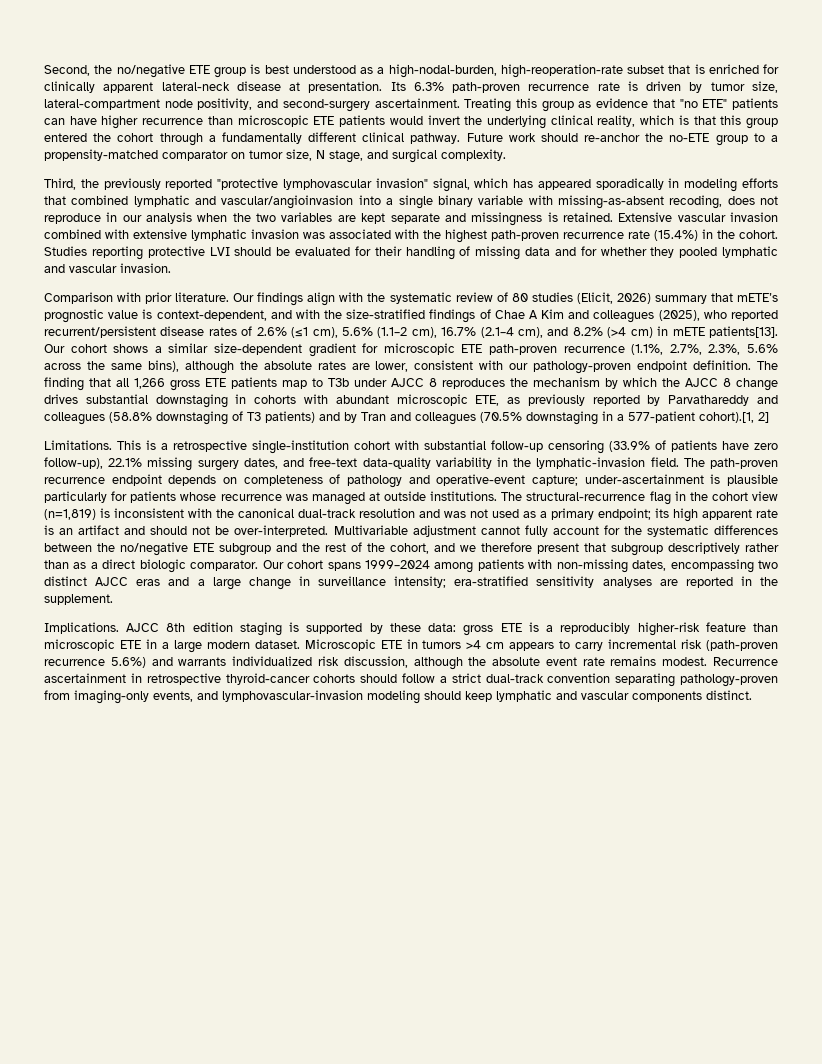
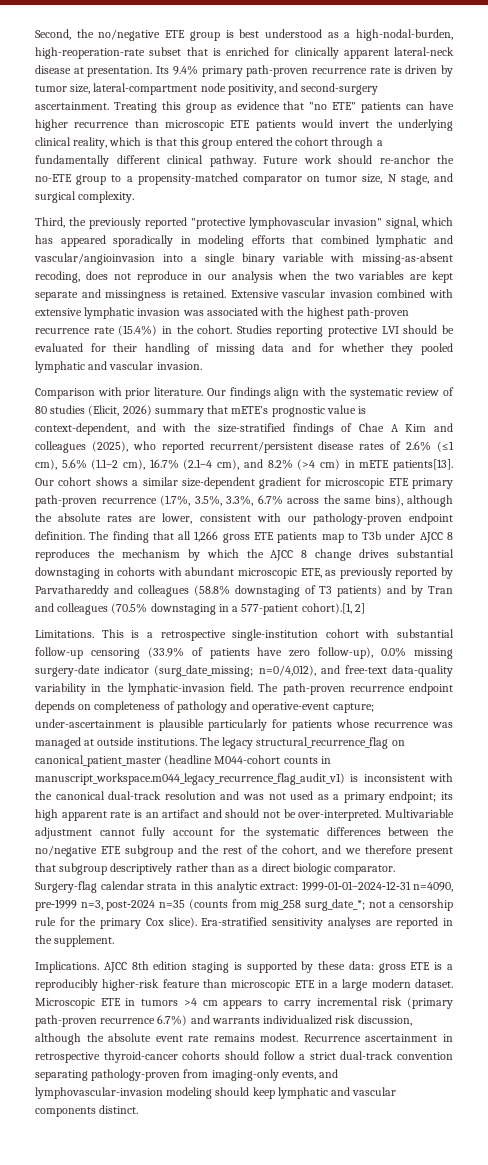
- Its 6.3% path-proven recurrence rate is driven by tumor size, lateral-compartment node positivity, and second-surgery ascertainment.
+ Its 9.4% primary path-proven recurrence rate is driven by tumor size, lateral-compartment node positivity, and second-surgery ascertainment.
- Our cohort shows a similar size-dependent gradient for microscopic ETE path-proven recurrence (1.1%, 2.7%, 2.3%, 5.6% across the same bins), although the absolute rates are lower, consistent with our pathology-proven endpoint definition.
+ Our cohort shows a similar size-dependent gradient for microscopic ETE primary path-proven recurrence (1.7%, 3.5%, 3.3%, 6.7% across the same bins), although the absolute rates are lower, consistent with our pathology-proven endpoint definition.
- This is a retrospective single-institution cohort with substantial follow-up censoring (33.9% of patients have zero follow-up), 22.1% missing surgery dates, and free-text data-quality variability in the lymphatic-invasion field.
+ This is a retrospective single-institution cohort with substantial follow-up censoring (33.9% of patients have zero follow-up), 0.0% missing surgery-date indicator (surg_date_missing; n=0/4,012), and free-text data-quality variability in the lymphatic-invasion field.
- The structural-recurrence flag in the cohort view (n=1,819) is inconsistent with the canonical dual-track resolution and was not used as a primary endpoint; its high apparent rate is an artifact and should not be over-interpreted.
+ The legacy structural_recurrence_flag on canonical_patient_master (headline M044-cohort counts in manuscript_workspace.m044_legacy_recurrence_flag_audit_v1) is inconsistent with the canonical dual-track resolution and was not used as a primary endpoint; its high apparent rate is an artifact and should not be over-interpreted.
- Our cohort spans 1999–2024 among patients with non-missing dates, encompassing two distinct AJCC eras and a large change in surveillance intensity; era-stratified sensitivity analyses are reported in the supplement.
+ Surgery-flag calendar strata in this analytic extract: 1999‑01‑01–2024‑12‑31 n=4090, pre‑1999 n=3, post‑2024 n=35 (counts from mig_258 surg_date_*; not a censorship rule for the primary Cox slice). Era-stratified sensitivity analyses are reported in the supplement.
- Microscopic ETE in tumors >4 cm appears to carry incremental risk (path-proven recurrence 5.6%) and warrants individualized risk discussion, although the absolute event rate remains modest.
+ Microscopic ETE in tumors >4 cm appears to carry incremental risk (primary path-proven recurrence 6.7%) and warrants individualized risk discussion, although the absolute event rate remains modest.

